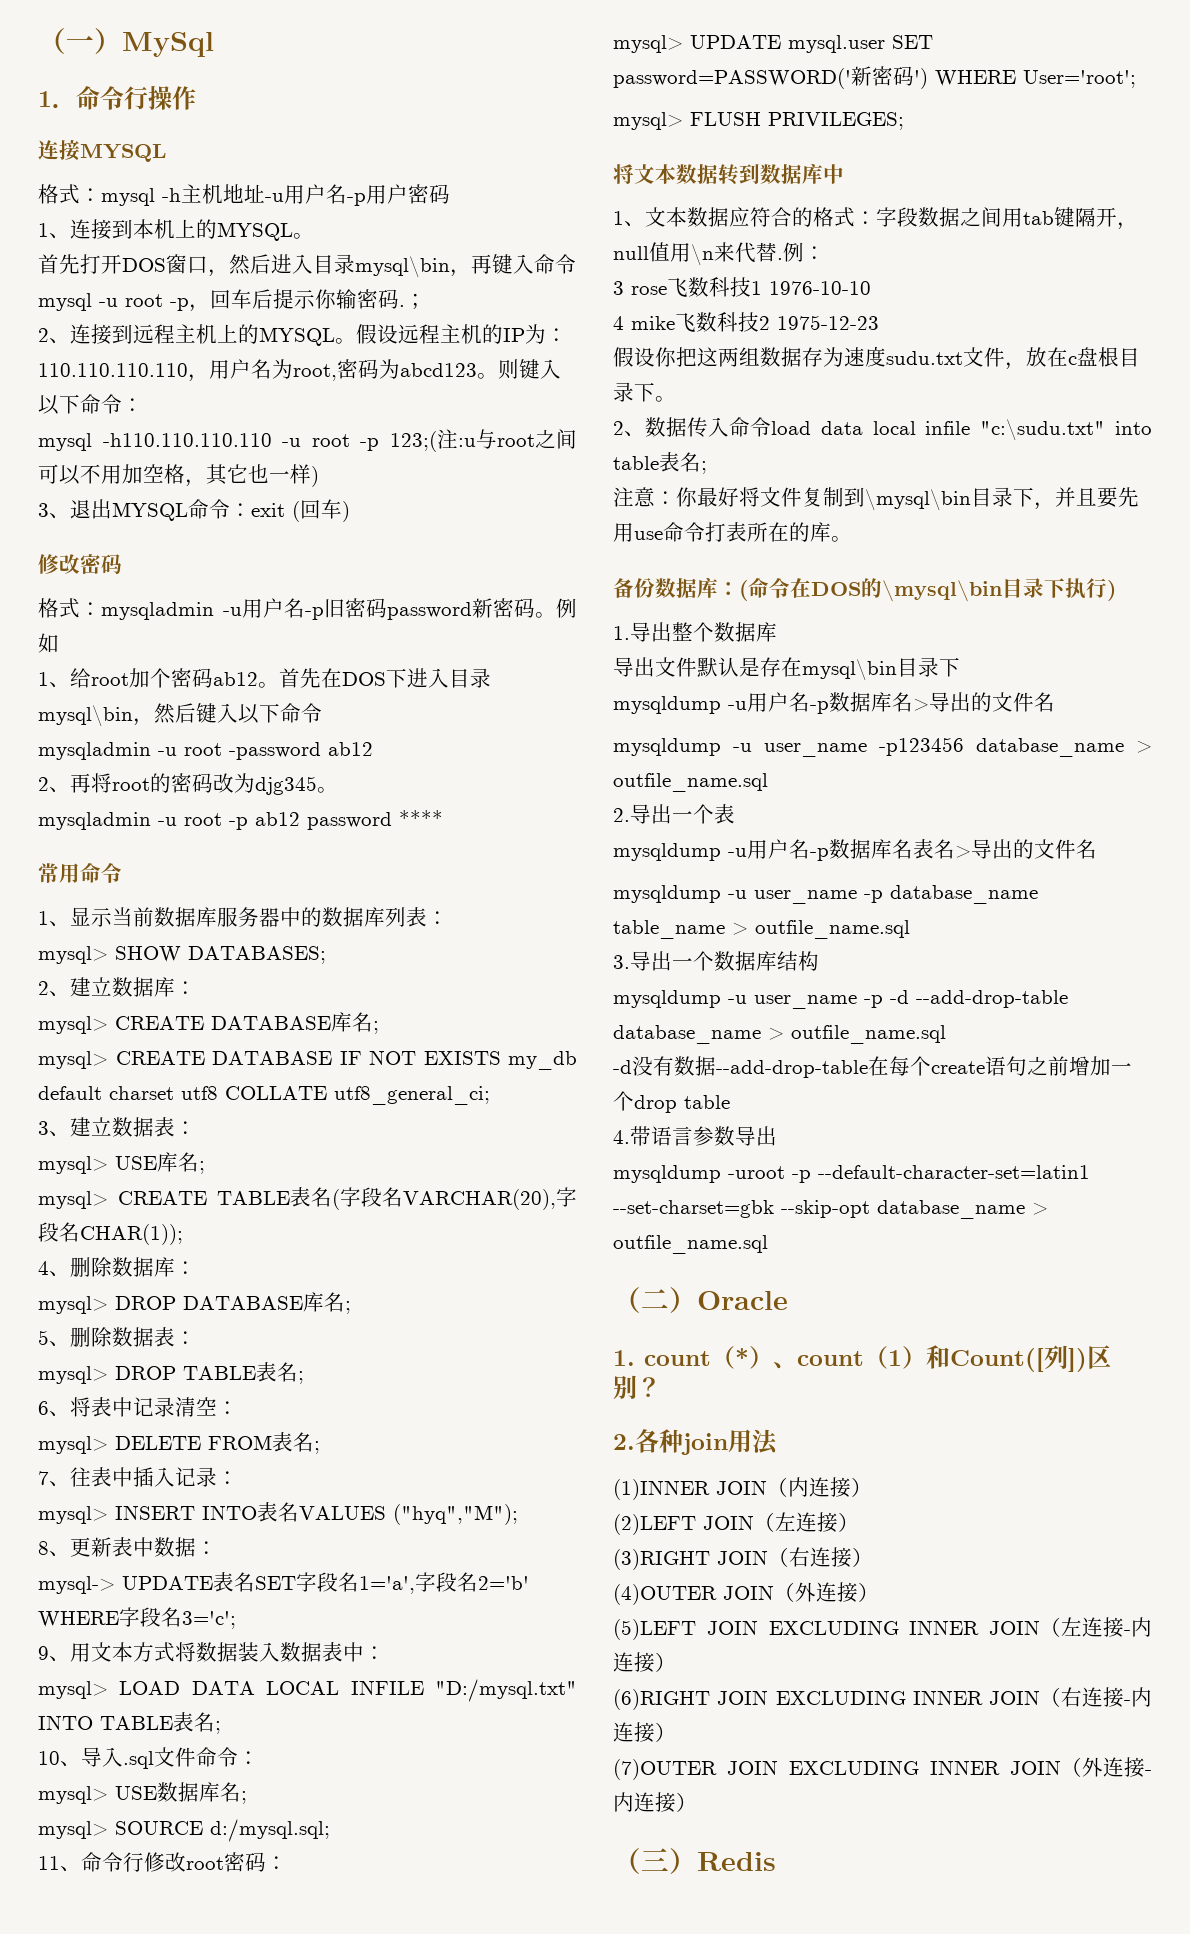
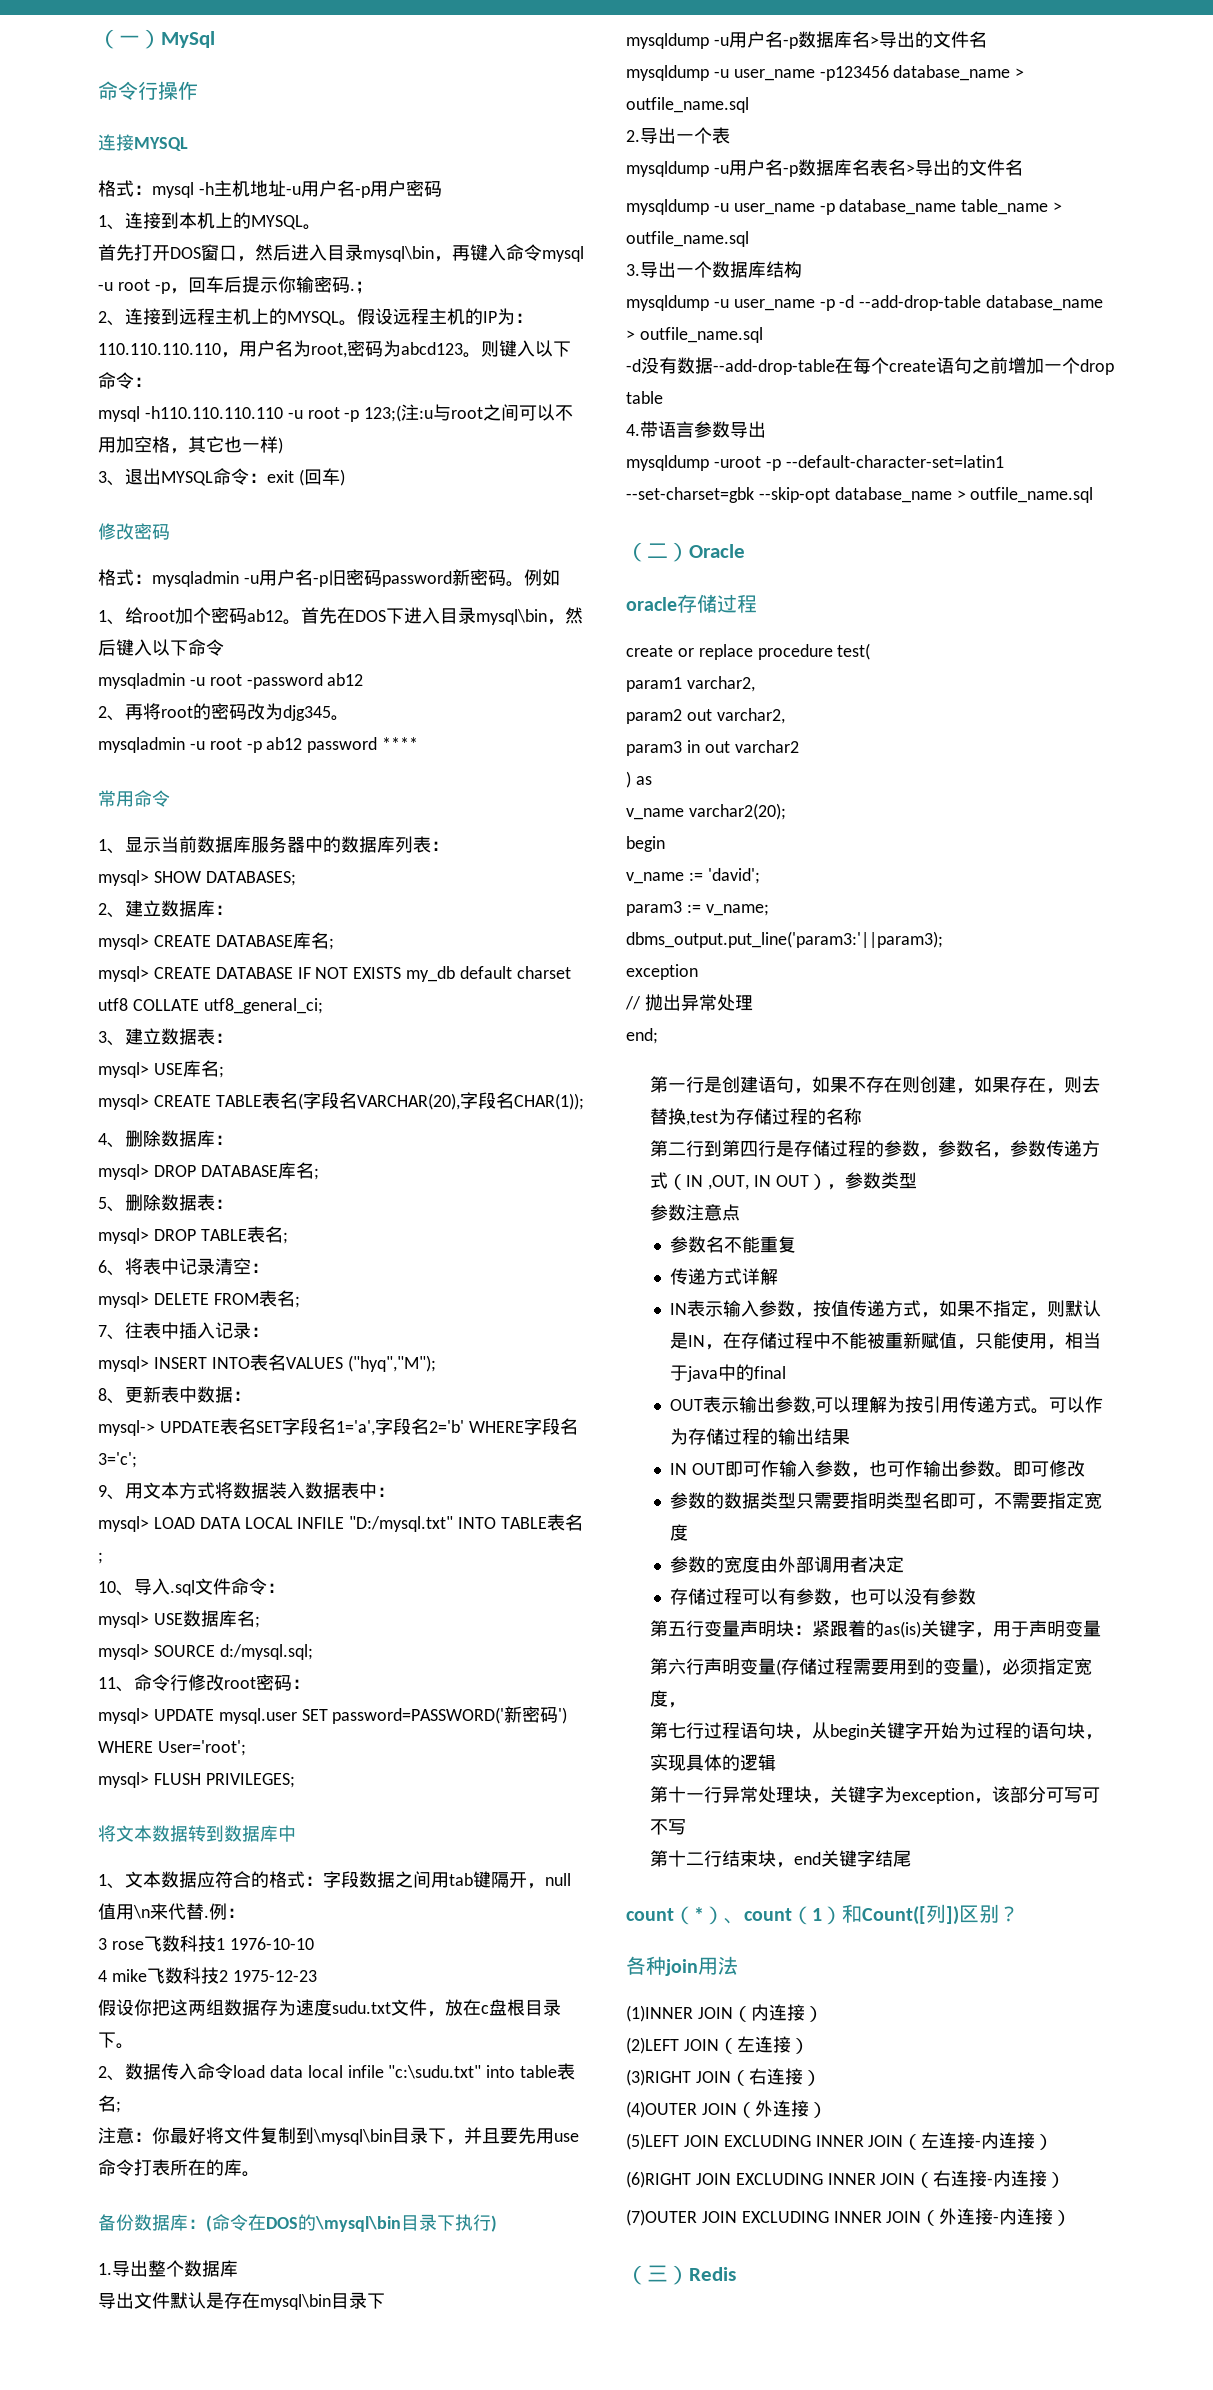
- 1．命令行操作
+ 命令行操作
- 1. count（*）、count（1）和Count([列])区别？
+ oracle存储过程
+ create or replace procedure test(
+ param1 varchar2,
+ param2 out varchar2,
+ param3 in out varchar2
+ ) as
+ v_name varchar2(20);
+ begin
+ v_name := 'david';
+ param3 := v_name;
+ dbms_output.put_line('param3:'||param3);
+ exception
+ // 抛出异常处理
+ end;
+ 第一行是创建语句，如果不存在则创建，如果存在，则去替换,test为存储过程的名称
+ 第二行到第四行是存储过程的参数，参数名，参数传递方式（IN ,OUT, IN OUT），参数类型
+ 参数注意点
+ 参数名不能重复
+ 传递方式详解
+ IN表示输入参数，按值传递方式，如果不指定，则默认是IN，在存储过程中不能被重新赋值，只能使用，相当于java中的final
+ OUT表示输出参数,可以理解为按引用传递方式。可以作为存储过程的输出结果
+ IN OUT即可作输入参数，也可作输出参数。即可修改
+ 参数的数据类型只需要指明类型名即可，不需要指定宽度
+ 参数的宽度由外部调用者决定
+ 存储过程可以有参数，也可以没有参数
+ 第五行变量声明块：紧跟着的as(is)关键字，用于声明变量
+ 第六行声明变量(存储过程需要用到的变量)，必须指定宽度，
+ 第七行过程语句块，从begin关键字开始为过程的语句块，实现具体的逻辑
+ 第十一行异常处理块，关键字为exception，该部分可写可不写
+ 第十二行结束块，end关键字结尾
+ count（*）、count（1）和Count([列])区别？
- 2.各种join用法
+ 各种join用法

